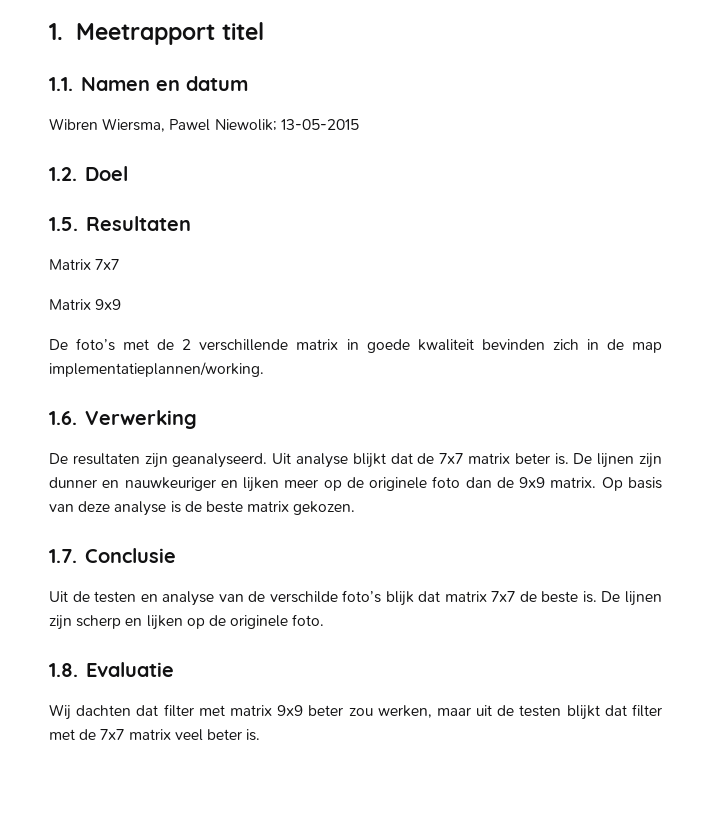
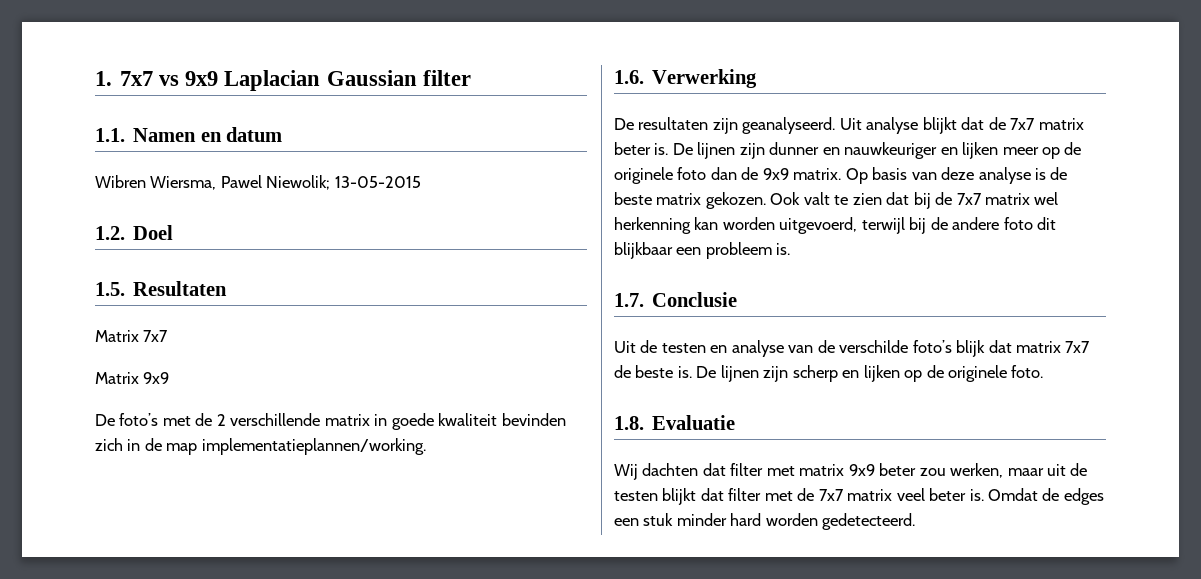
- 1. Meetrapport titel
+ 1. 7x7 vs 9x9 Laplacian Gaussian filter
+ Ook valt te zien dat bij de 7x7 matrix wel herkenning kan worden uitgevoerd, terwijl bij de andere foto dit blijkbaar een probleem is.
+ Omdat de edges een stuk minder hard worden gedetecteerd.

